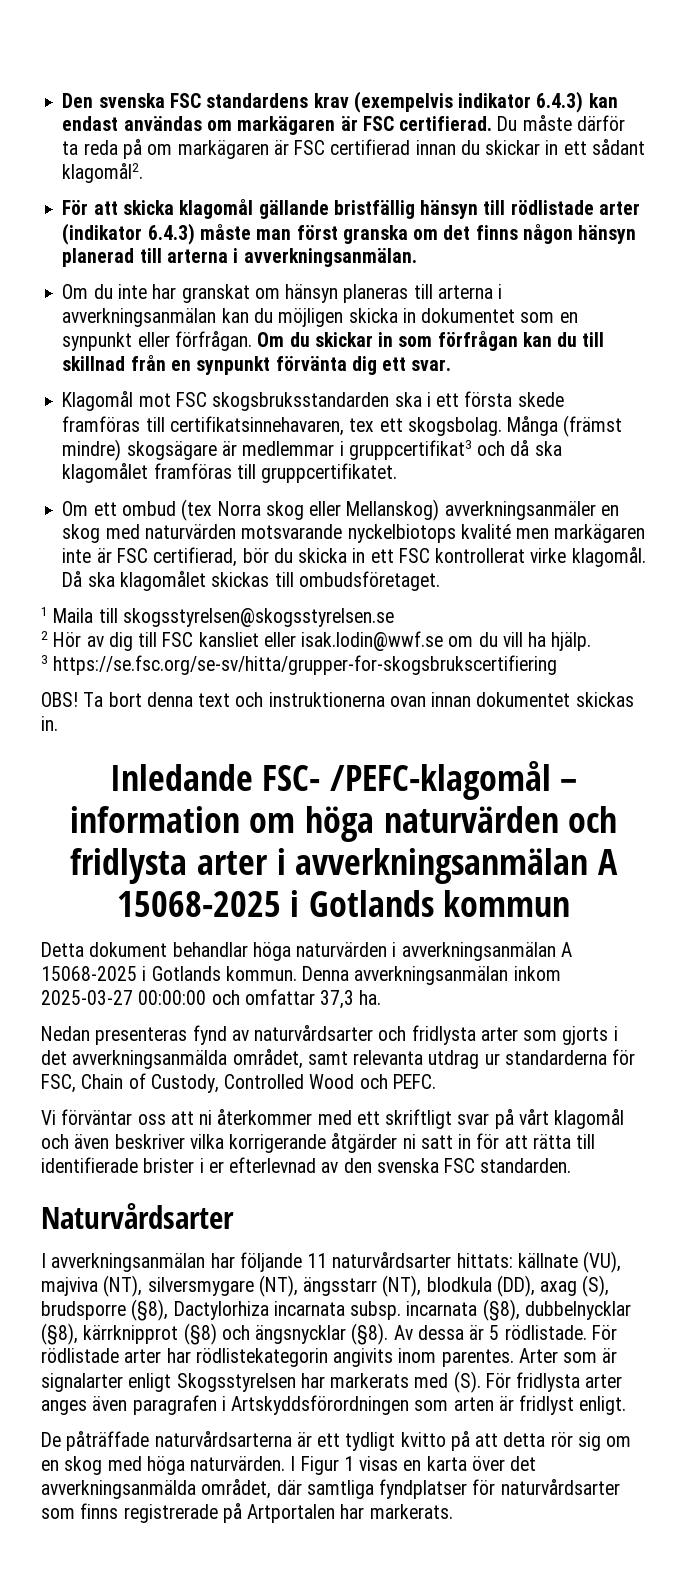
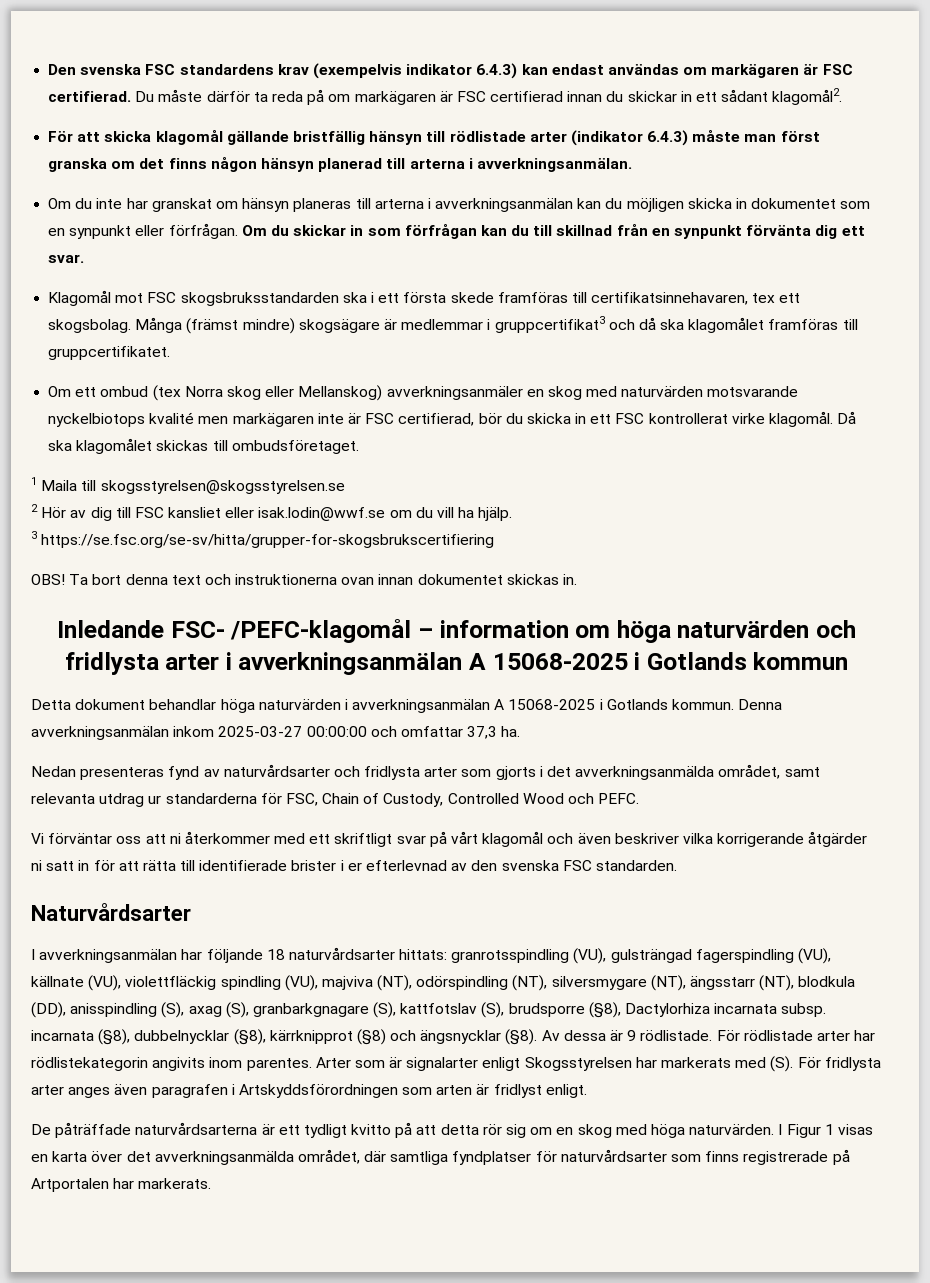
- I avverkningsanmälan har följande 11 naturvårdsarter hittats: källnate (VU), majviva (NT), silversmygare (NT), ängsstarr (NT), blodkula (DD), axag (S), brudsporre (§8), Dactylorhiza incarnata subsp. incarnata (§8), dubbelnycklar (§8), kärrknipprot (§8) och ängsnycklar (§8).
+ I avverkningsanmälan har följande 18 naturvårdsarter hittats: granrotsspindling (VU), gulsträngad fagerspindling (VU), källnate (VU), violettfläckig spindling (VU), majviva (NT), odörspindling (NT), silversmygare (NT), ängsstarr (NT), blodkula (DD), anisspindling (S), axag (S), granbarkgnagare (S), kattfotslav (S), brudsporre (§8), Dactylorhiza incarnata subsp. incarnata (§8), dubbelnycklar (§8), kärrknipprot (§8) och ängsnycklar (§8).
- Av dessa är 5 rödlistade.
+ Av dessa är 9 rödlistade.

